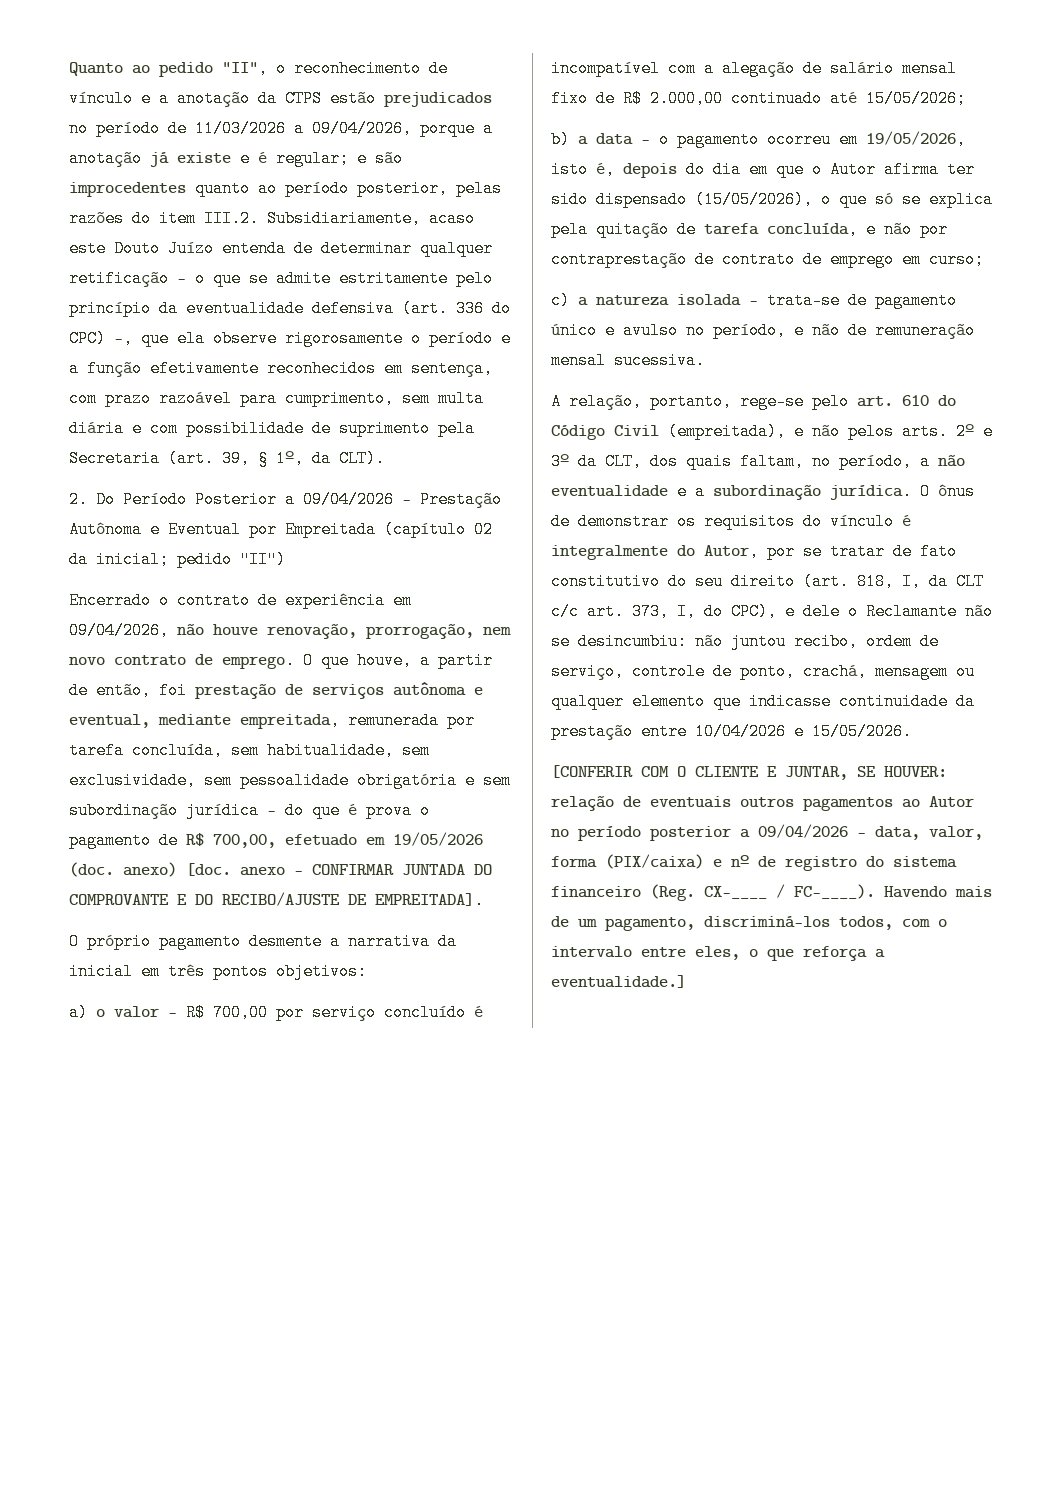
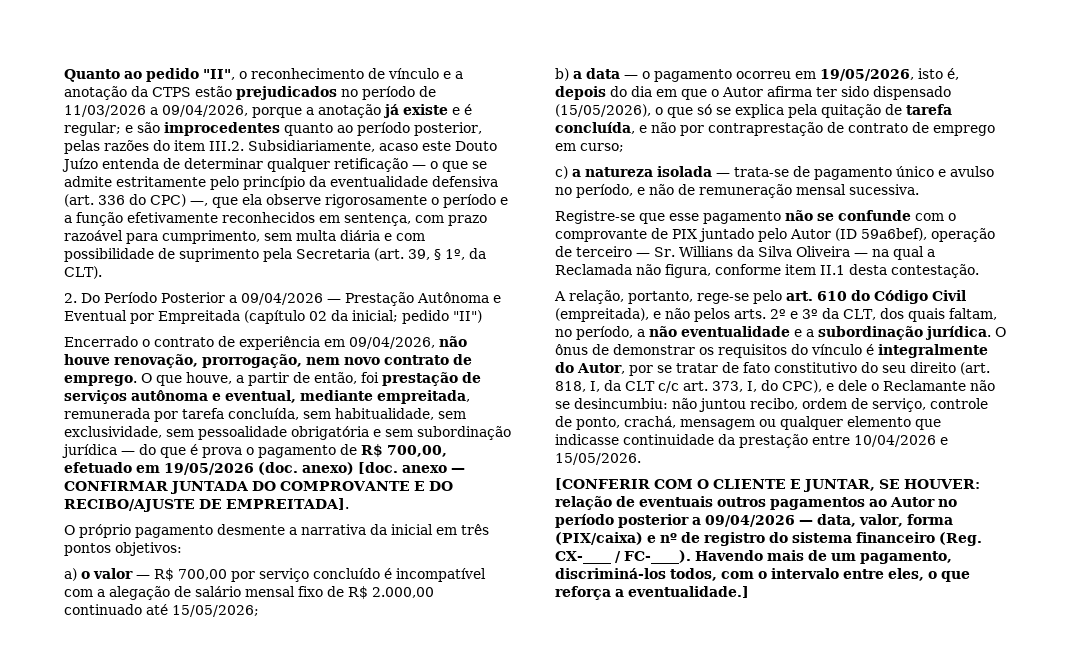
+ Registre-se que esse pagamento não se confunde com o comprovante de PIX juntado pelo Autor (ID 59a6bef), operação de terceiro — Sr. Willians da Silva Oliveira — na qual a Reclamada não figura, conforme item II.1 desta contestação.

